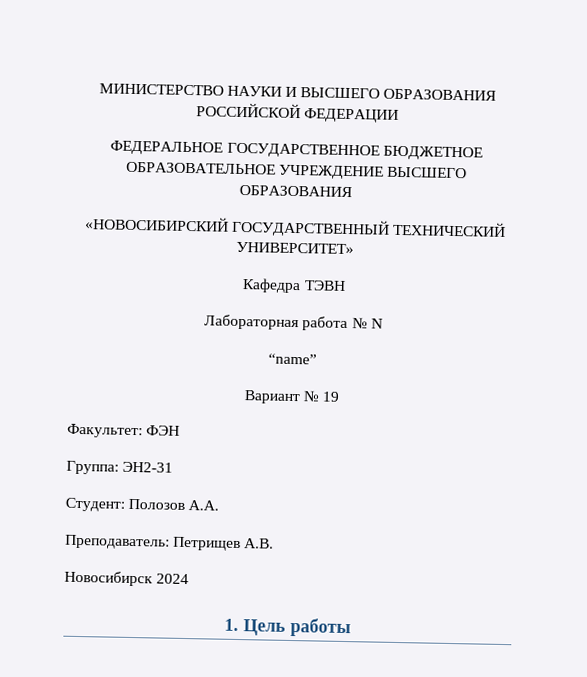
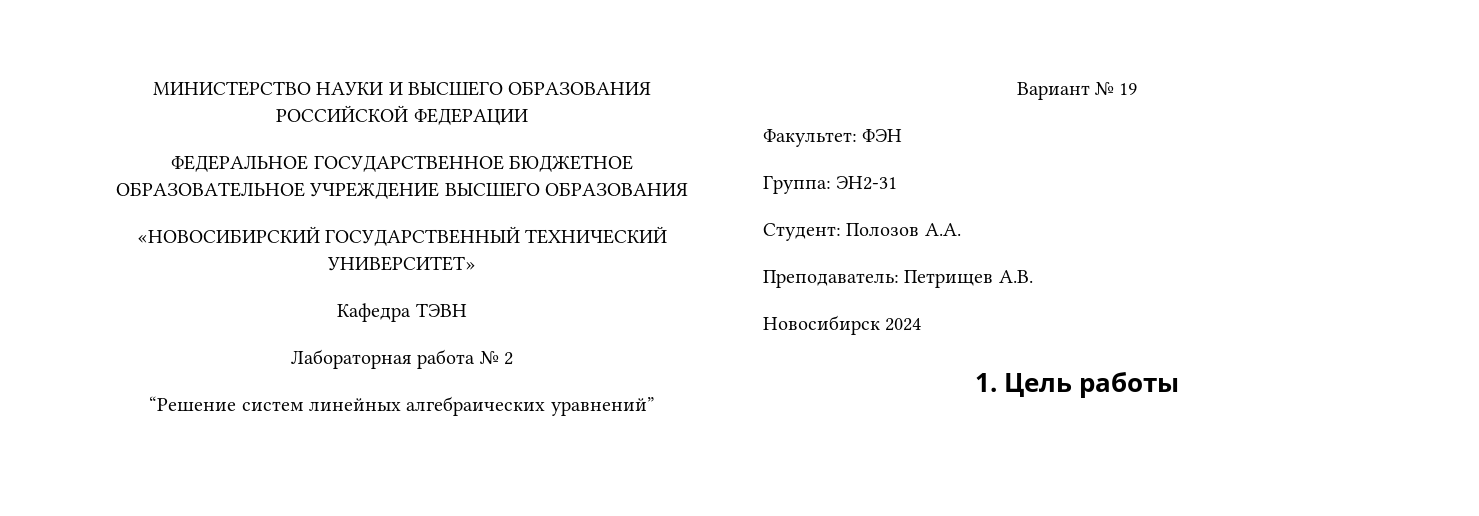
- Лабораторная работа № N
- “name”
+ Лабораторная работа № 2
+ “Решение систем линейных алгебраических уравнений”

